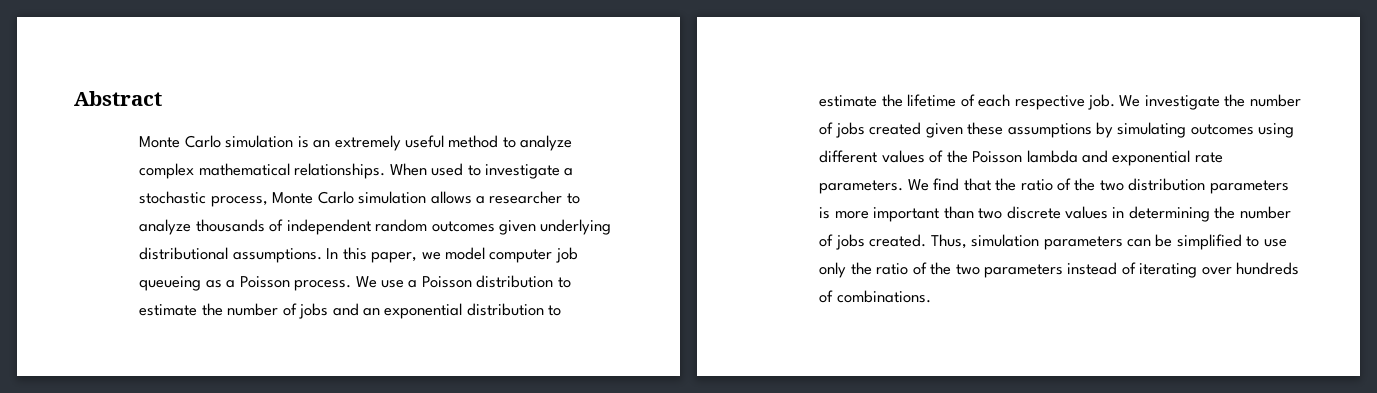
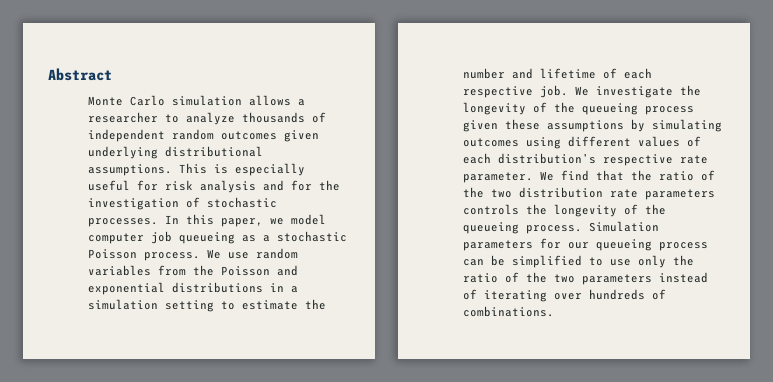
- Monte Carlo simulation is an extremely useful method to analyze complex mathematical relationships. When used to investigate a stochastic process, Monte Carlo simulation allows a researcher to analyze thousands of independent random outcomes given underlying distributional assumptions.
+ Monte Carlo simulation allows a researcher to analyze thousands of independent random outcomes given underlying distributional assumptions.
+ This is especially useful for risk analysis and for the investigation of stochastic processes.
- In this paper, we model computer job queueing as a Poisson process.
+ In this paper, we model computer job queueing as a stochastic Poisson process.
- We use a Poisson distribution to estimate the number of jobs and an exponential distribution to estimate the lifetime of each respective job.
+ We use random variables from the Poisson and exponential distributions in a simulation setting to estimate the number and lifetime of each respective job.
- We investigate the number of jobs created given these assumptions by simulating outcomes using different values of the Poisson lambda and exponential rate parameters.
+ We investigate the longevity of the queueing process given these assumptions by simulating outcomes using different values of each distribution’s respective rate parameter.
- We find that the ratio of the two distribution parameters is more important than two discrete values in determining the number of jobs created. Thus, simulation parameters can be simplified to use only the ratio of the two parameters instead of iterating over hundreds of combinations.
+ We find that the ratio of the two distribution rate parameters controls the longevity of the queueing process. Simulation parameters for our queueing process can be simplified to use only the ratio of the two parameters instead of iterating over hundreds of combinations.

